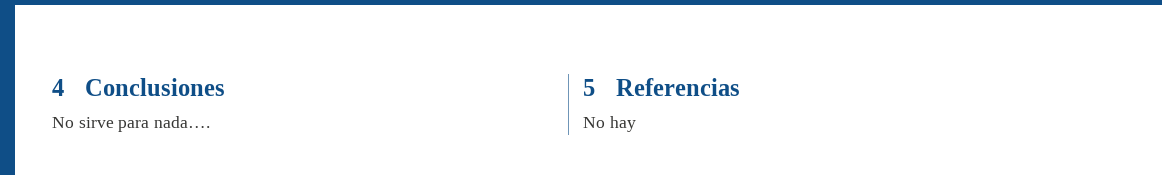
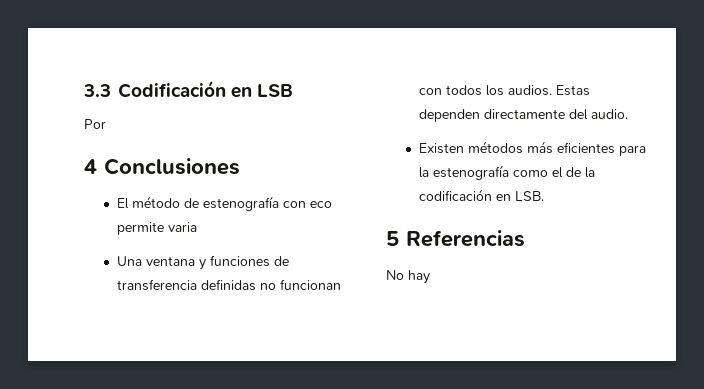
+ 3.3 Codificación en LSB
+ Por
  4 Conclusiones
- No sirve para nada….
+ El método de estenografía con eco permite varia
+ Una ventana y funciones de transferencia definidas no funcionan con todos los audios. Estas dependen directamente del audio.
+ Existen métodos más eficientes para la estenografía como el de la codificación en LSB.

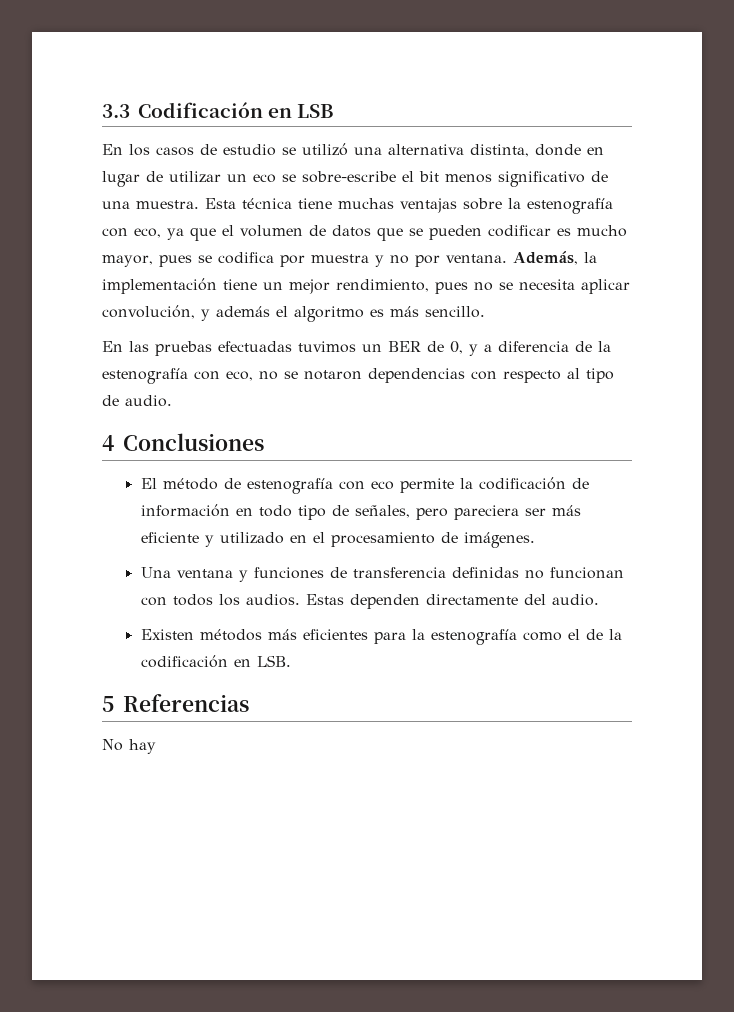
- Por
+ En los casos de estudio se utilizó una alternativa distinta, donde en lugar de utilizar un eco se sobre-escribe el bit menos significativo de una muestra. Esta técnica tiene muchas ventajas sobre la estenografía con eco, ya que el volumen de datos que se pueden codificar es mucho mayor, pues se codifica por muestra y no por ventana. Además, la implementación tiene un mejor rendimiento, pues no se necesita aplicar convolución, y además el algoritmo es más sencillo.
+ En las pruebas efectuadas tuvimos un BER de 0, y a diferencia de la estenografía con eco, no se notaron dependencias con respecto al tipo de audio.
- El método de estenografía con eco permite varia
+ El método de estenografía con eco permite la codificación de información en todo tipo de señales, pero pareciera ser más eficiente y utilizado en el procesamiento de imágenes.

